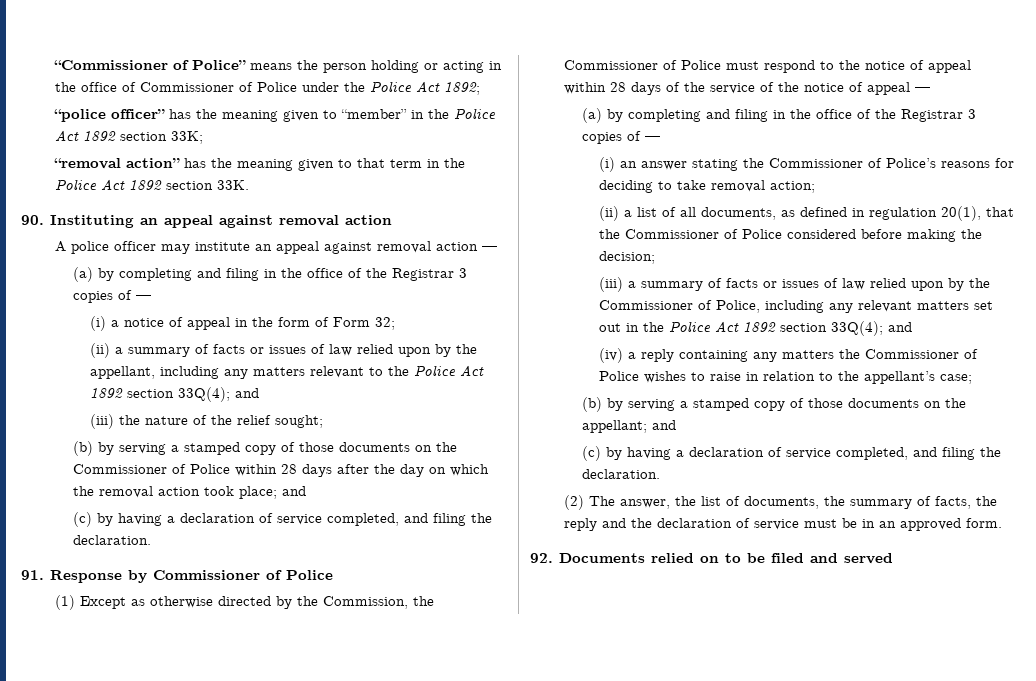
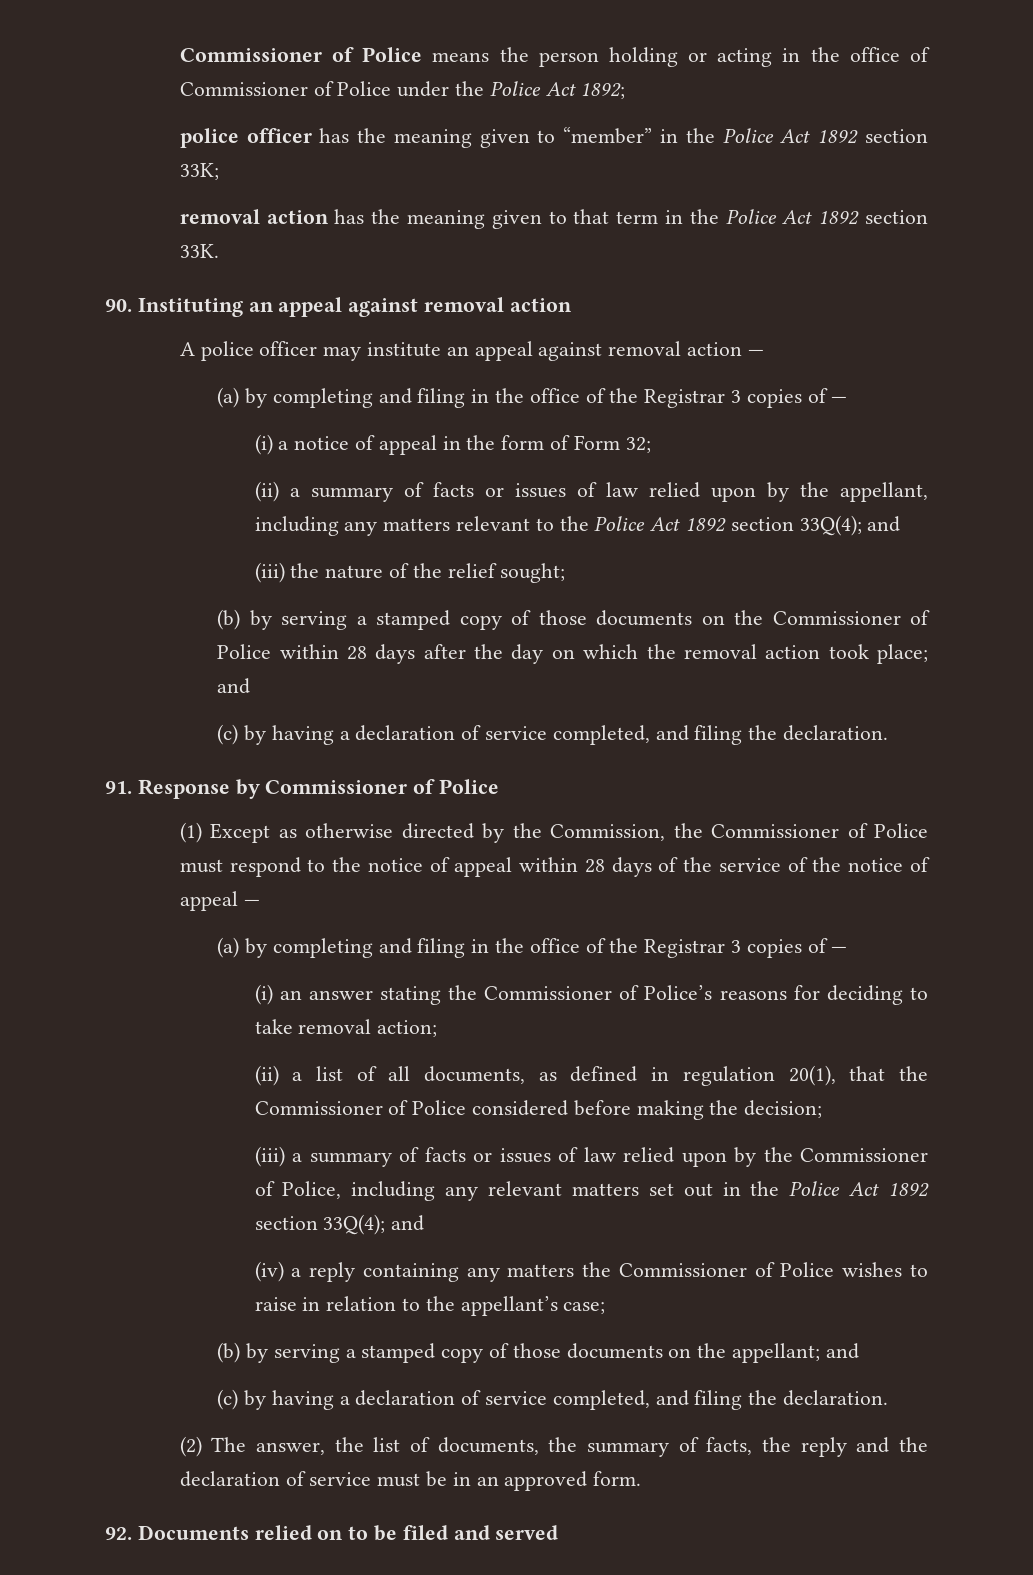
- “Commissioner of Police” means the person holding or acting in the office of Commissioner of Police under the Police Act 1892;
+ Commissioner of Police means the person holding or acting in the office of Commissioner of Police under the Police Act 1892;
- “police officer” has the meaning given to “member” in the Police Act 1892 section 33K;
+ police officer has the meaning given to “member” in the Police Act 1892 section 33K;
- “removal action” has the meaning given to that term in the Police Act 1892 section 33K.
+ removal action has the meaning given to that term in the Police Act 1892 section 33K.

